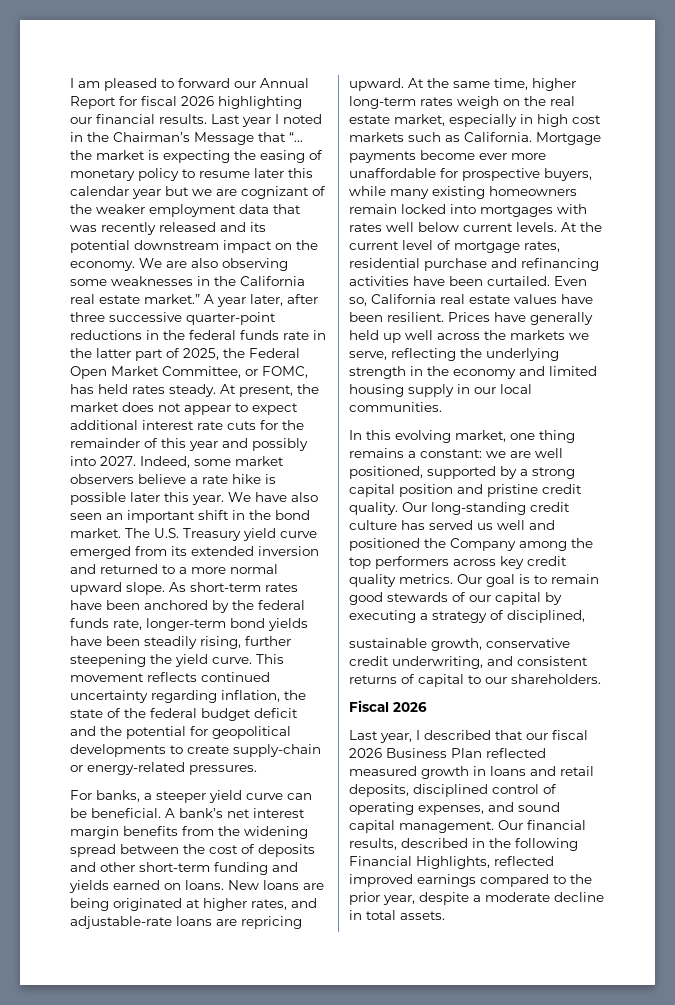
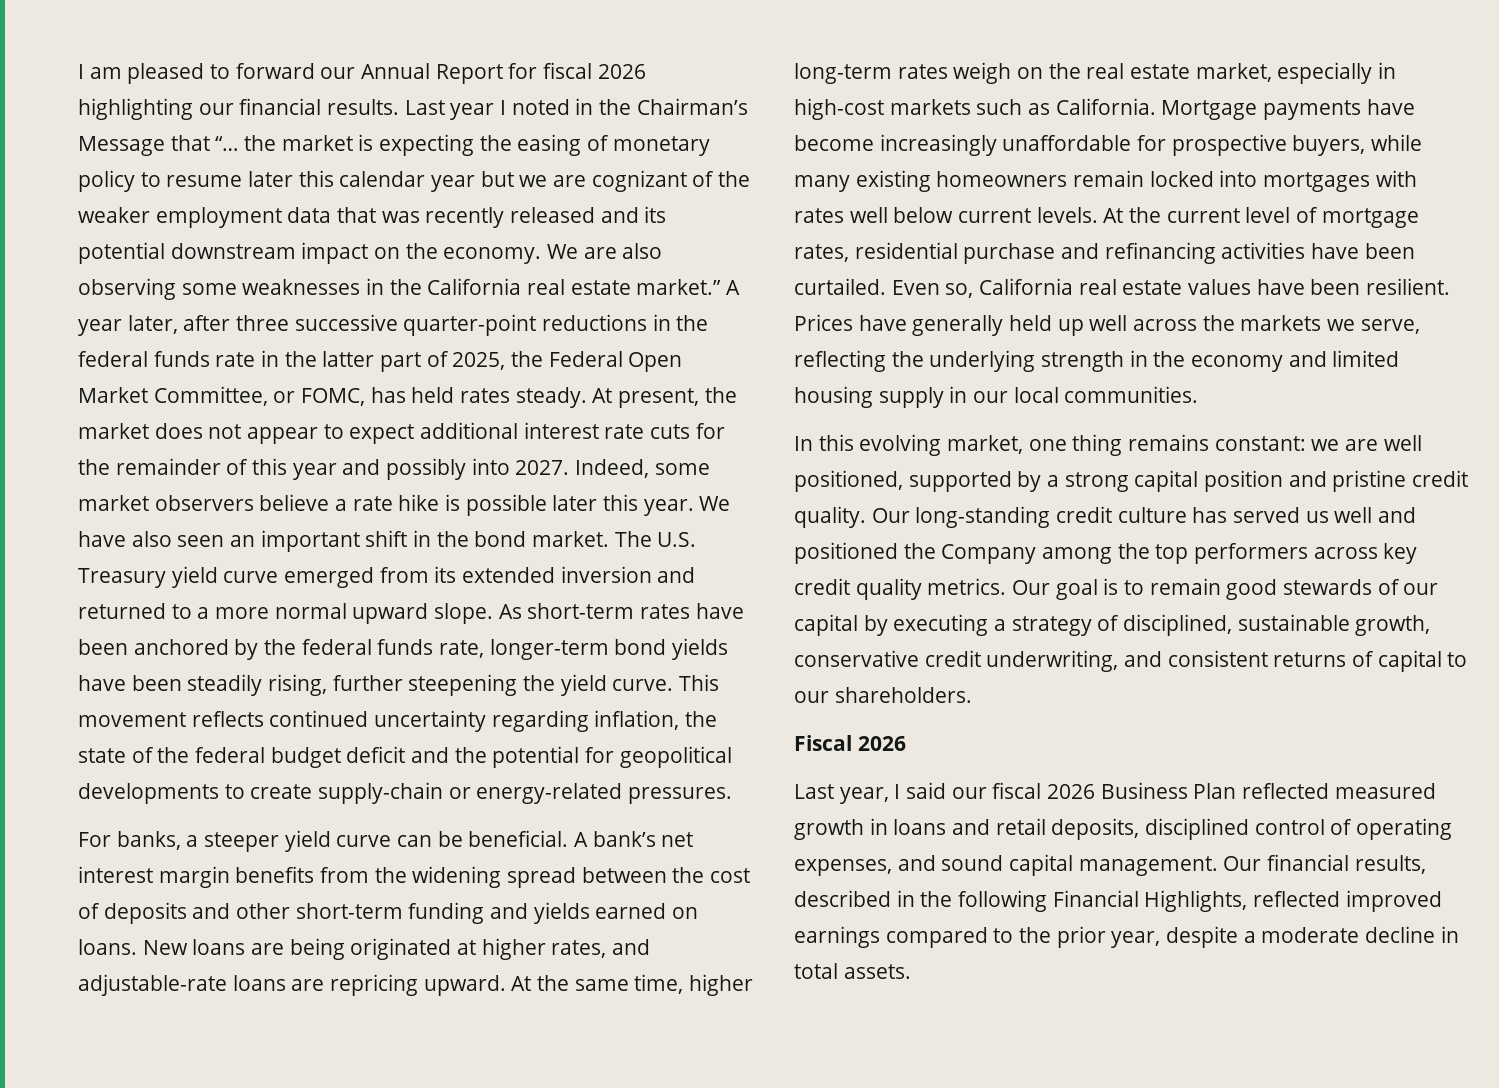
- At the same time, higher long-term rates weigh on the real estate market, especially in high cost markets such as California.
+ At the same time, higher long-term rates weigh on the real estate market, especially in high-cost markets such as California.
- Mortgage payments become ever more unaffordable for prospective buyers, while many existing homeowners remain locked into mortgages with rates well below current levels.
+ Mortgage payments have become increasingly unaffordable for prospective buyers, while many existing homeowners remain locked into mortgages with rates well below current levels.
- In this evolving market, one thing remains a constant: we are well positioned, supported by a strong capital position and pristine credit quality.
+ In this evolving market, one thing remains constant: we are well positioned, supported by a strong capital position and pristine credit quality.
- Our goal is to remain good stewards of our capital by executing a strategy of disciplined,
- sustainable growth, conservative credit underwriting, and consistent returns of capital to our shareholders.
+ Our goal is to remain good stewards of our capital by executing a strategy of disciplined, sustainable growth, conservative credit underwriting, and consistent returns of capital to our shareholders.
- Last year, I described that our fiscal 2026 Business Plan reflected measured growth in loans and retail deposits, disciplined control of operating expenses, and sound capital management.
+ Last year, I said our fiscal 2026 Business Plan reflected measured growth in loans and retail deposits, disciplined control of operating expenses, and sound capital management.

